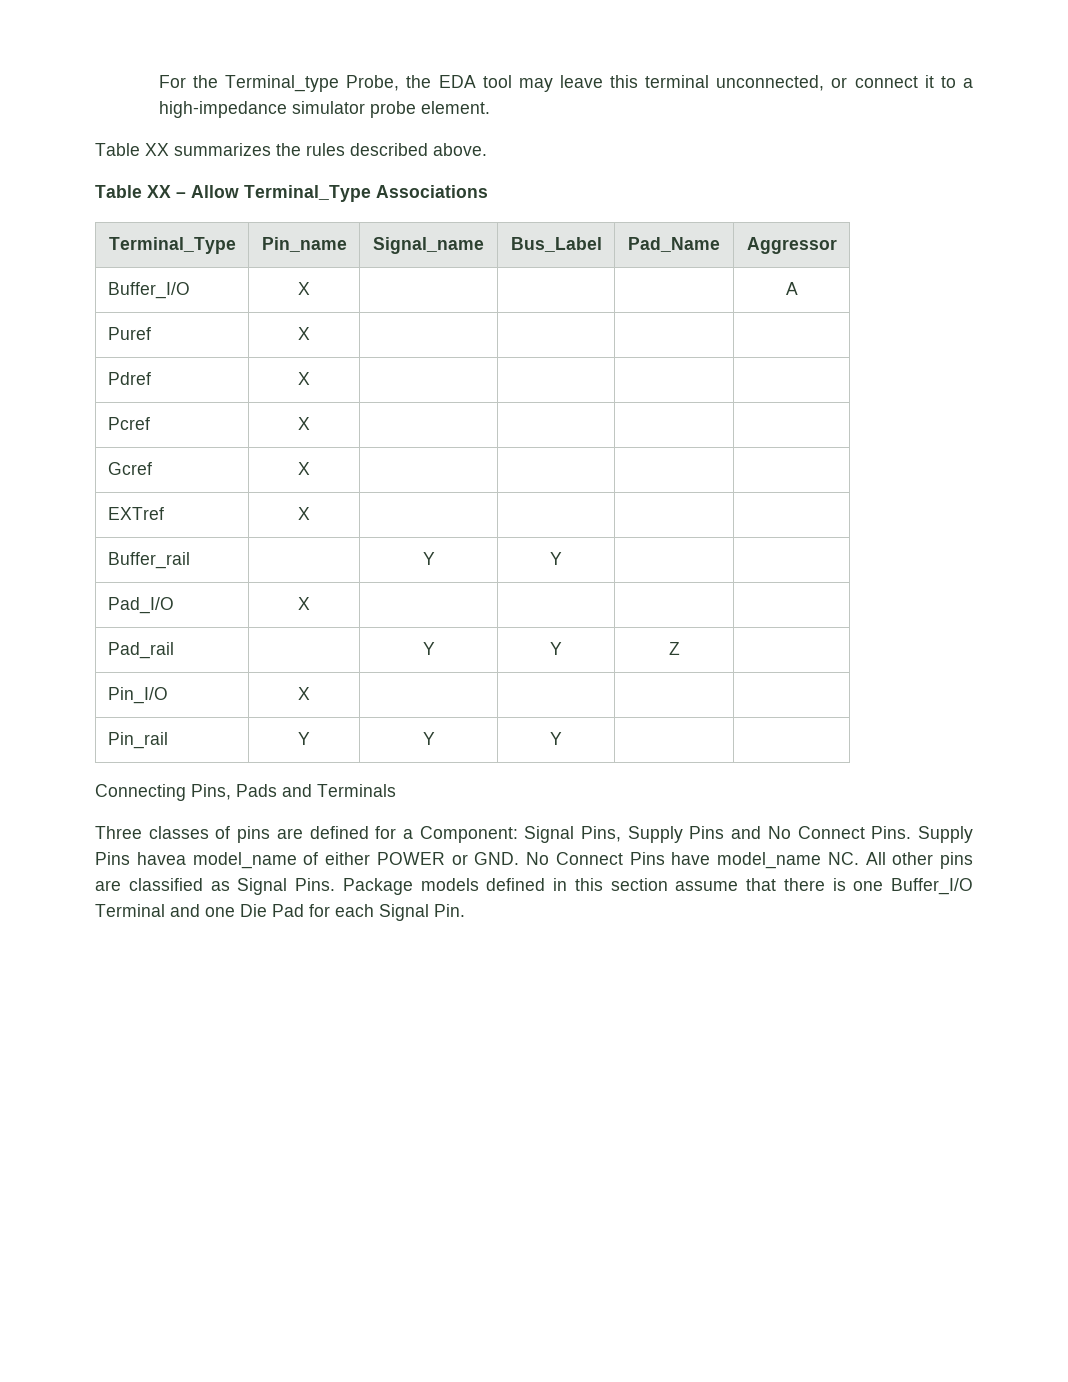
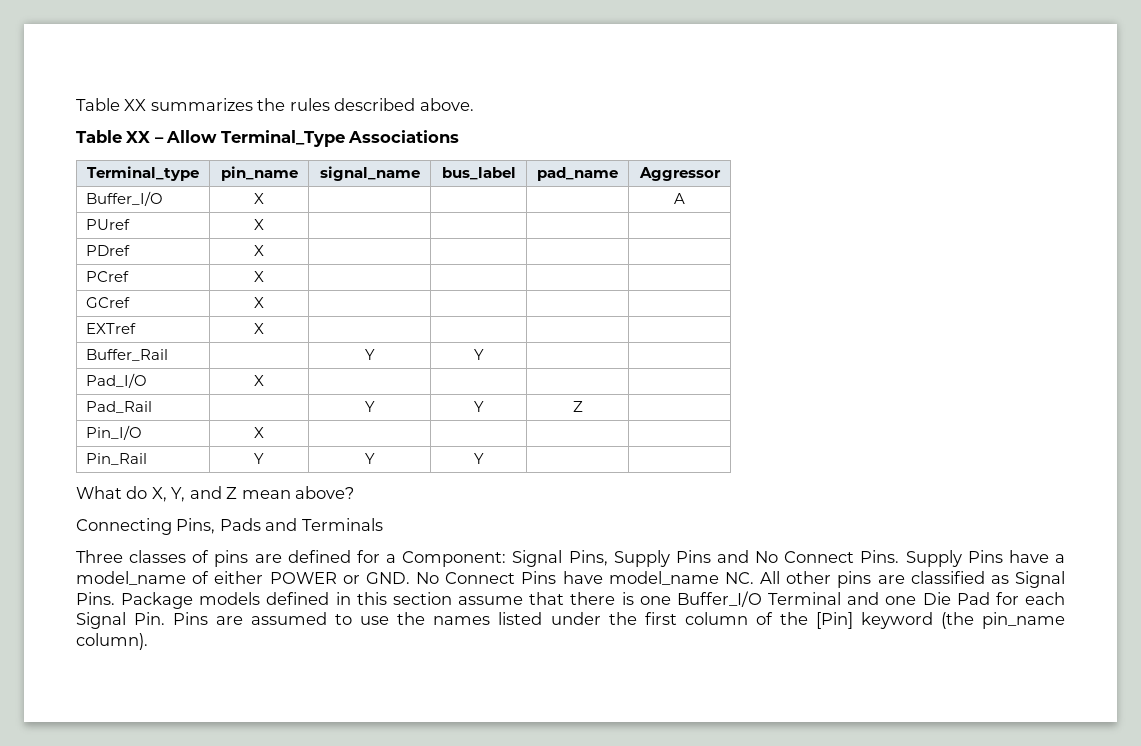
- For the Terminal_type Probe, the EDA tool may leave this terminal unconnected, or connect it to a high-impedance simulator probe element.
- Terminal_Type | Pin_name | Signal_name | Bus_Label | Pad_Name | Aggressor
+ Terminal_type | pin_name | signal_name | bus_label | pad_name | Aggressor
- Puref | X | | | |
- Pdref | X | | | |
- Pcref | X | | | |
- Gcref | X | | | |
+ PUref | X | | | |
+ PDref | X | | | |
+ PCref | X | | | |
+ GCref | X | | | |
- Buffer_rail | | Y | Y | |
+ Buffer_Rail | | Y | Y | |
- Pad_rail | | Y | Y | Z |
+ Pad_Rail | | Y | Y | Z |
- Pin_rail | Y | Y | Y | |
+ Pin_Rail | Y | Y | Y | |
+ What do X, Y, and Z mean above?
- Supply Pins havea model_name of either POWER or GND. No Connect Pins have model_name NC. All other pins are classified as Signal Pins.
+ Supply Pins have a model_name of either POWER or GND. No Connect Pins have model_name NC. All other pins are classified as Signal Pins.
- Package models defined in this section assume that there is one Buffer_I/O Terminal and one Die Pad for each Signal Pin.
+ Package models defined in this section assume that there is one Buffer_I/O Terminal and one Die Pad for each Signal Pin. Pins are assumed to use the names listed under the first column of the [Pin] keyword (the pin_name column).

